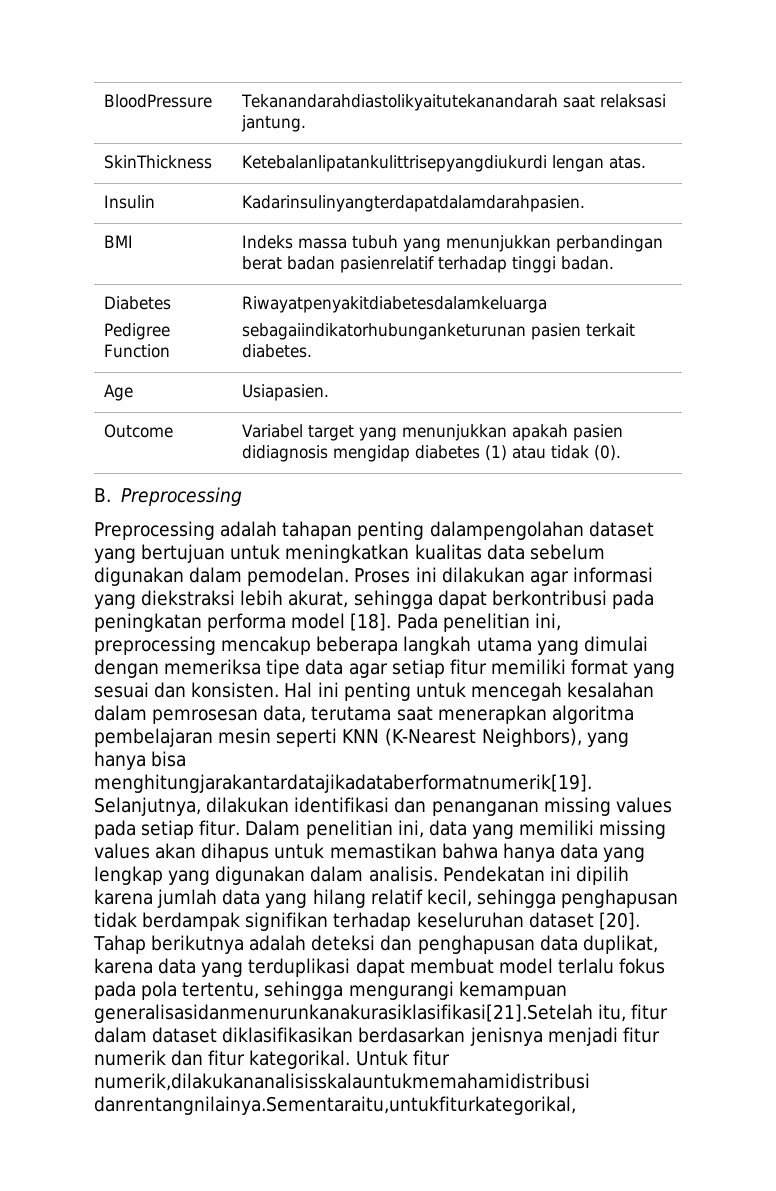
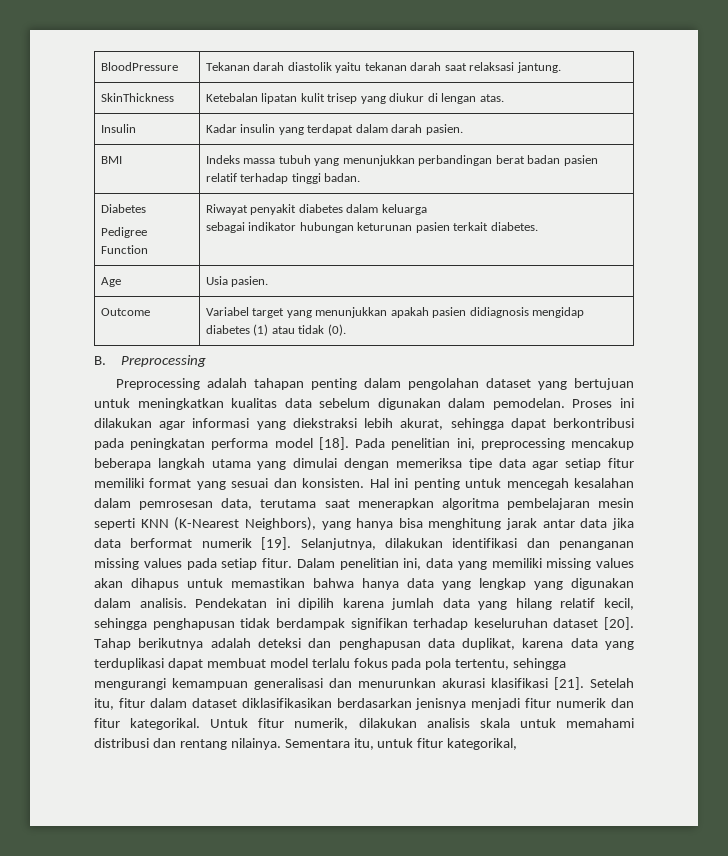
- BloodPressure | Tekanandarahdiastolikyaitutekanandarah saat relaksasi jantung.
- SkinThickness | Ketebalanlipatankulittrisepyangdiukurdi lengan atas.
- Insulin | Kadarinsulinyangterdapatdalamdarahpasien.
+ BloodPressure | Tekanan darah diastolik yaitu tekanan darah saat relaksasi jantung.
+ SkinThickness | Ketebalan lipatan kulit trisep yang diukur di lengan atas.
+ Insulin | Kadar insulin yang terdapat dalam darah pasien.
- BMI | Indeks massa tubuh yang menunjukkan perbandingan berat badan pasienrelatif terhadap tinggi badan.
+ BMI | Indeks massa tubuh yang menunjukkan perbandingan berat badan pasien relatif terhadap tinggi badan.
  Diabetes
- Pedigree Function | Riwayatpenyakitdiabetesdalamkeluarga
- sebagaiindikatorhubunganketurunan pasien terkait diabetes.
+ Pedigree Function | Riwayat penyakit diabetes dalam keluarga
+ sebagai indikator hubungan keturunan pasien terkait diabetes.
- Age | Usiapasien.
+ Age | Usia pasien.
- Preprocessing adalah tahapan penting dalampengolahan dataset yang bertujuan untuk meningkatkan kualitas data sebelum digunakan dalam pemodelan.
+ Preprocessing adalah tahapan penting dalam pengolahan dataset yang bertujuan untuk meningkatkan kualitas data sebelum digunakan dalam pemodelan.
- Hal ini penting untuk mencegah kesalahan dalam pemrosesan data, terutama saat menerapkan algoritma pembelajaran mesin seperti KNN (K-Nearest Neighbors), yang hanya bisa menghitungjarakantardatajikadataberformatnumerik[19].
+ Hal ini penting untuk mencegah kesalahan dalam pemrosesan data, terutama saat menerapkan algoritma pembelajaran mesin seperti KNN (K-Nearest Neighbors), yang hanya bisa menghitung jarak antar data jika data berformat numerik [19].
- Tahap berikutnya adalah deteksi dan penghapusan data duplikat, karena data yang terduplikasi dapat membuat model terlalu fokus pada pola tertentu, sehingga mengurangi kemampuan generalisasidanmenurunkanakurasiklasifikasi[21].Setelah itu, fitur dalam dataset diklasifikasikan berdasarkan jenisnya menjadi fitur numerik dan fitur kategorikal.
+ Tahap berikutnya adalah deteksi dan penghapusan data duplikat, karena data yang terduplikasi dapat membuat model terlalu fokus pada pola tertentu, sehingga mengurangi kemampuan generalisasi dan menurunkan akurasi klasifikasi [21]. Setelah itu, fitur dalam dataset diklasifikasikan berdasarkan jenisnya menjadi fitur numerik dan fitur kategorikal.
- Untuk fitur numerik,dilakukananalisisskalauntukmemahamidistribusi danrentangnilainya.Sementaraitu,untukfiturkategorikal,
+ Untuk fitur numerik, dilakukan analisis skala untuk memahami distribusi dan rentang nilainya. Sementara itu, untuk fitur kategorikal,

